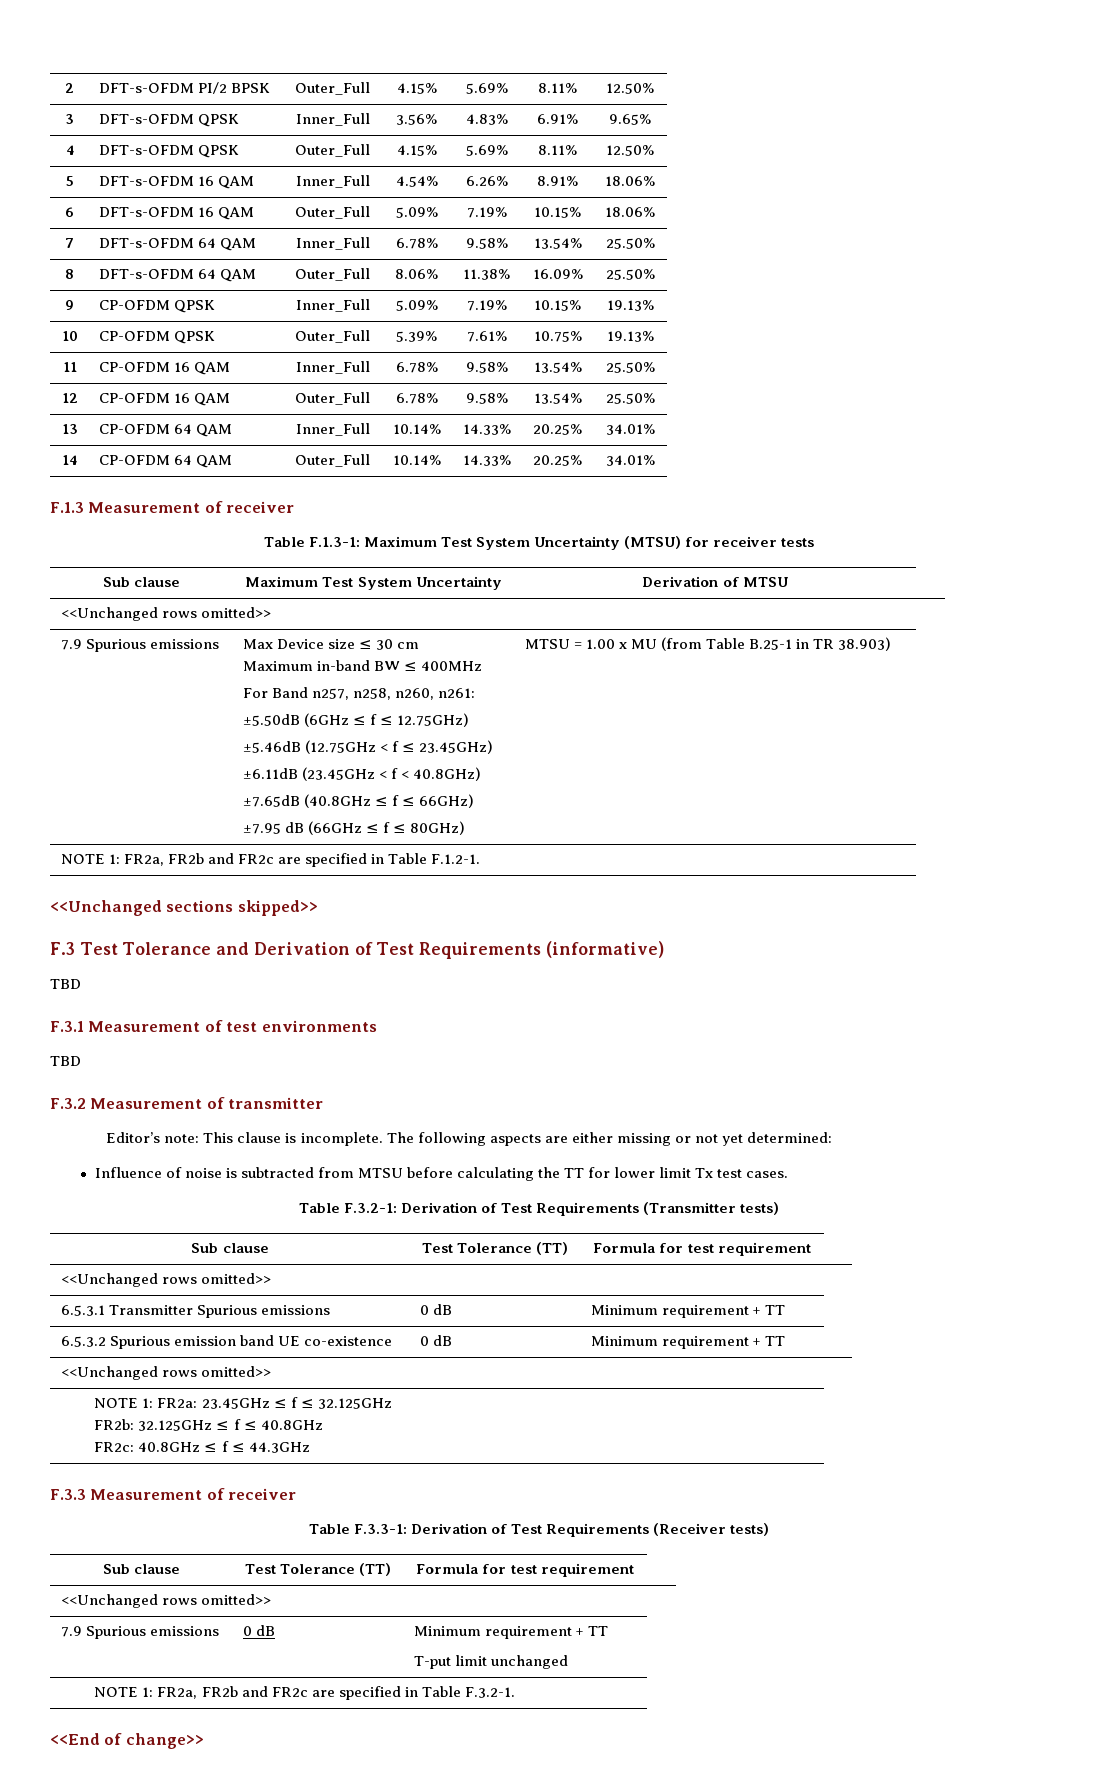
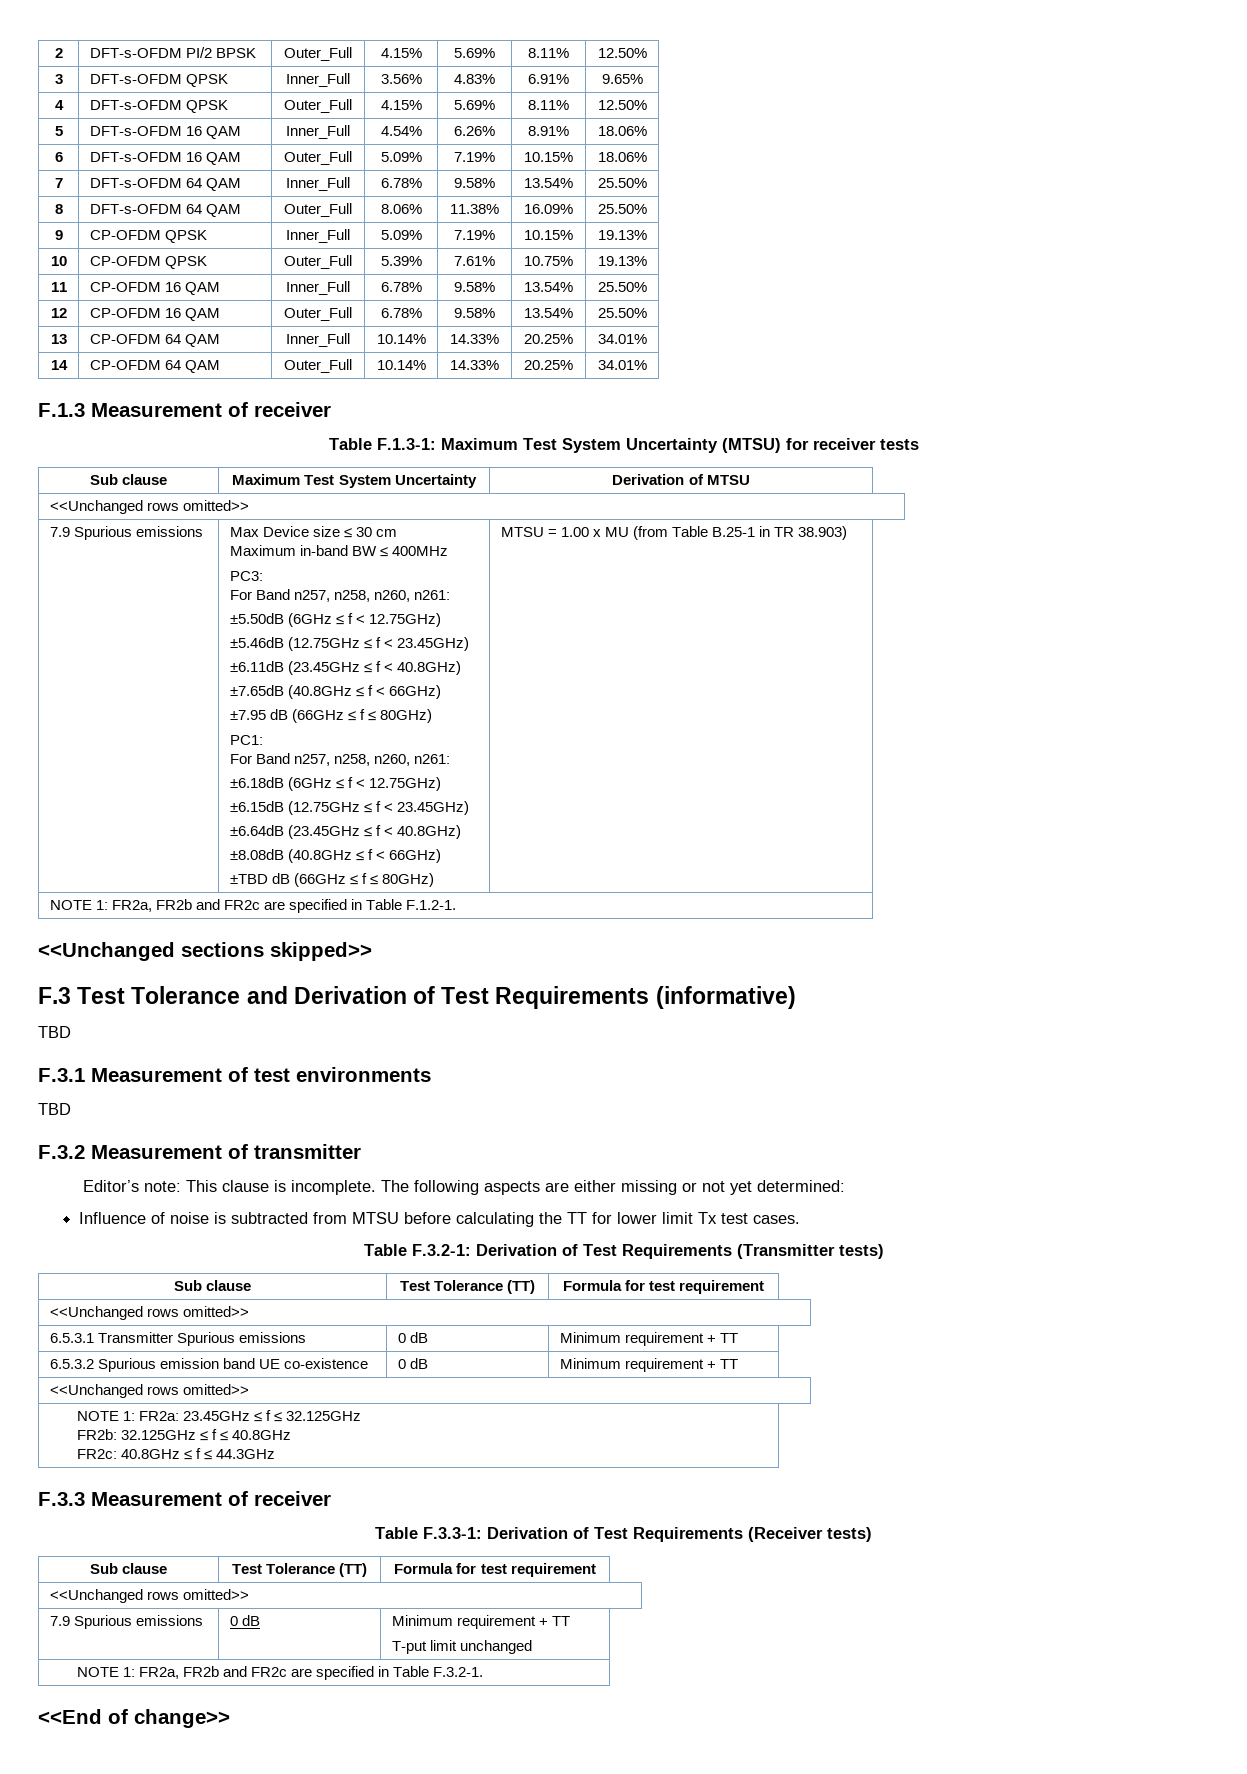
+ PC3:
- ±5.50dB (6GHz ≤ f ≤ 12.75GHz)
+ ±5.50dB (6GHz ≤ f < 12.75GHz)
- ±5.46dB (12.75GHz < f ≤ 23.45GHz)
+ ±5.46dB (12.75GHz ≤ f < 23.45GHz)
- ±6.11dB (23.45GHz < f < 40.8GHz)
+ ±6.11dB (23.45GHz ≤ f < 40.8GHz)
- ±7.65dB (40.8GHz ≤ f ≤ 66GHz)
+ ±7.65dB (40.8GHz ≤ f < 66GHz)
+ PC1:
+ For Band n257, n258, n260, n261:
+ ±6.18dB (6GHz ≤ f < 12.75GHz)
+ ±6.15dB (12.75GHz ≤ f < 23.45GHz)
+ ±6.64dB (23.45GHz ≤ f < 40.8GHz)
+ ±8.08dB (40.8GHz ≤ f < 66GHz)
+ ±TBD dB (66GHz ≤ f ≤ 80GHz)

